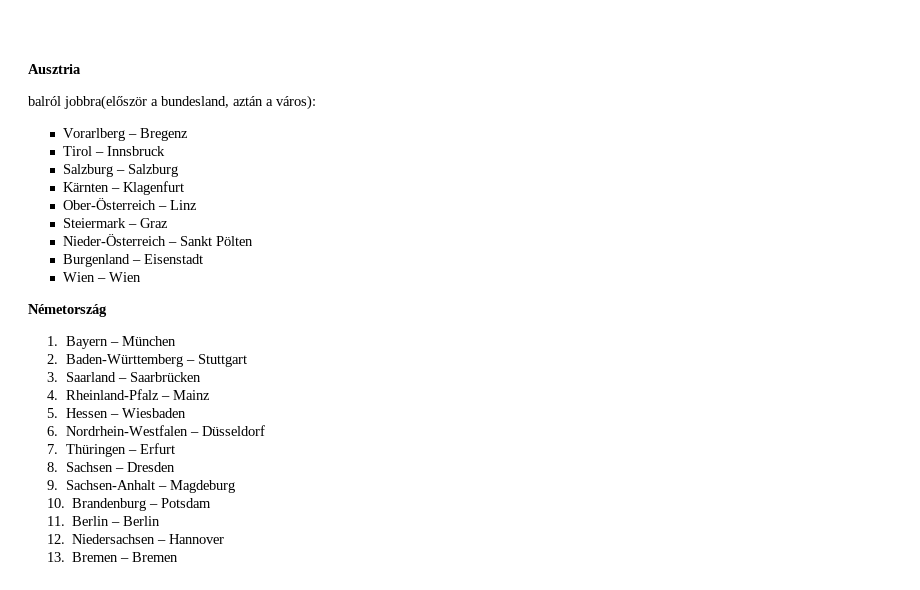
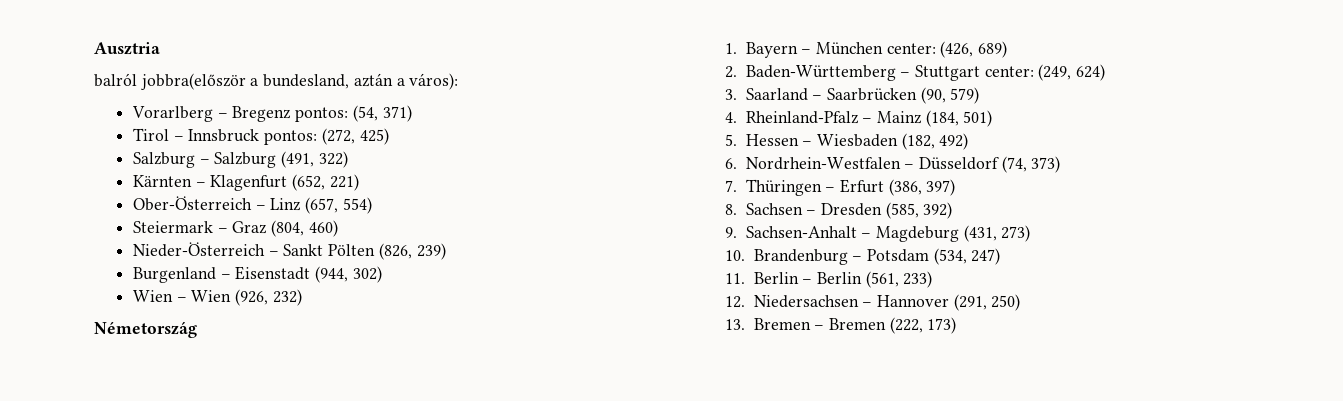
- Vorarlberg – Bregenz
+ Vorarlberg – Bregenz pontos: (54, 371)
- Tirol – Innsbruck
+ Tirol – Innsbruck pontos: (272, 425)
- Salzburg – Salzburg
+ Salzburg – Salzburg (491, 322)
- Kärnten – Klagenfurt
+ Kärnten – Klagenfurt (652, 221)
- Ober-Österreich – Linz
+ Ober-Österreich – Linz (657, 554)
- Steiermark – Graz
+ Steiermark – Graz (804, 460)
- Nieder-Österreich – Sankt Pölten
+ Nieder-Österreich – Sankt Pölten (826, 239)
- Burgenland – Eisenstadt
+ Burgenland – Eisenstadt (944, 302)
- Wien – Wien
+ Wien – Wien (926, 232)
- 1. Bayern – München
+ 1. Bayern – München center: (426, 689)
- 2. Baden-Württemberg – Stuttgart
+ 2. Baden-Württemberg – Stuttgart center: (249, 624)
- 3. Saarland – Saarbrücken
+ 3. Saarland – Saarbrücken (90, 579)
- 4. Rheinland-Pfalz – Mainz
+ 4. Rheinland-Pfalz – Mainz (184, 501)
- 5. Hessen – Wiesbaden
+ 5. Hessen – Wiesbaden (182, 492)
- 6. Nordrhein-Westfalen – Düsseldorf
+ 6. Nordrhein-Westfalen – Düsseldorf (74, 373)
- 7. Thüringen – Erfurt
+ 7. Thüringen – Erfurt (386, 397)
- 8. Sachsen – Dresden
+ 8. Sachsen – Dresden (585, 392)
- 9. Sachsen-Anhalt – Magdeburg
+ 9. Sachsen-Anhalt – Magdeburg (431, 273)
- 10. Brandenburg – Potsdam
+ 10. Brandenburg – Potsdam (534, 247)
- 11. Berlin – Berlin
+ 11. Berlin – Berlin (561, 233)
- 12. Niedersachsen – Hannover
+ 12. Niedersachsen – Hannover (291, 250)
- 13. Bremen – Bremen
+ 13. Bremen – Bremen (222, 173)

